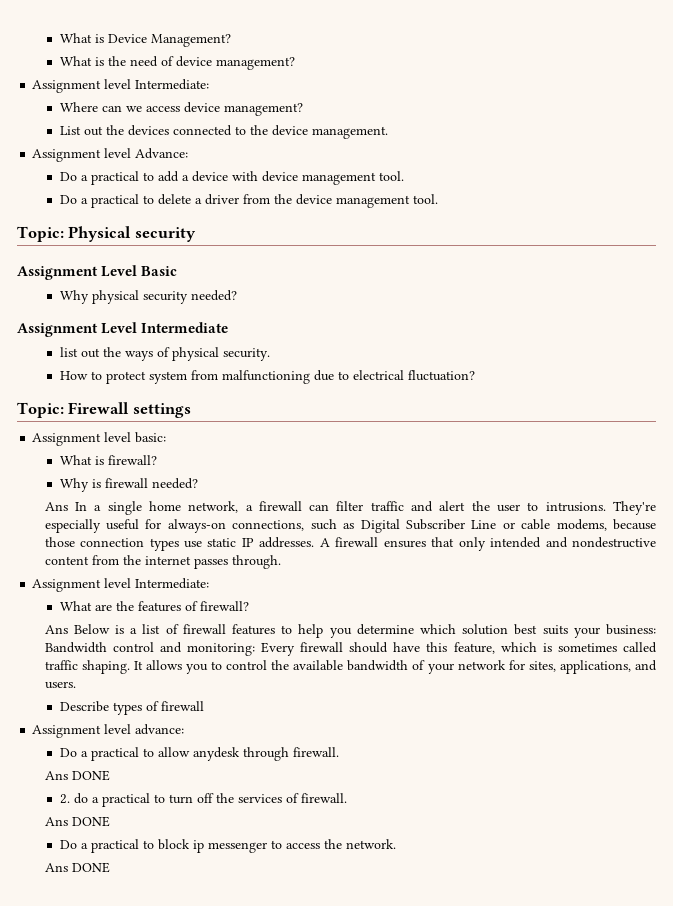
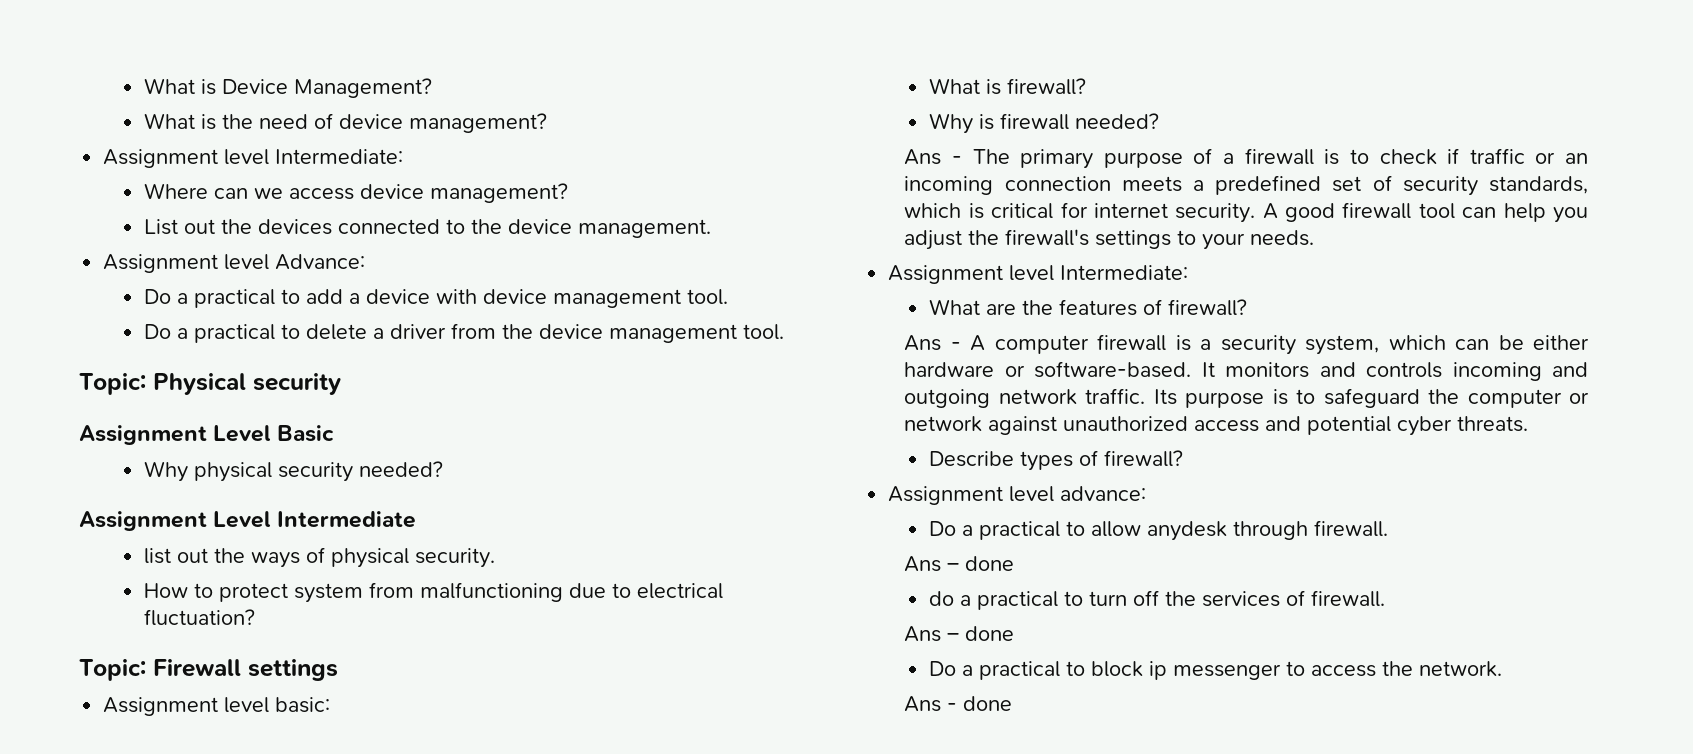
- Ans In a single home network, a firewall can filter traffic and alert the user to intrusions. They're especially useful for always-on connections, such as Digital Subscriber Line or cable modems, because those connection types use static IP addresses. A firewall ensures that only intended and nondestructive content from the internet passes through.
+ Ans - The primary purpose of a firewall is to check if traffic or an incoming connection meets a predefined set of security standards, which is critical for internet security. A good firewall tool can help you adjust the firewall's settings to your needs.
- Ans Below is a list of firewall features to help you determine which solution best suits your business: Bandwidth control and monitoring: Every firewall should have this feature, which is sometimes called traffic shaping. It allows you to control the available bandwidth of your network for sites, applications, and users.
+ Ans - A computer firewall is a security system, which can be either hardware or software-based. It monitors and controls incoming and outgoing network traffic. Its purpose is to safeguard the computer or network against unauthorized access and potential cyber threats.
- Describe types of firewall
+ Describe types of firewall?
  Do a practical to allow anydesk through firewall.
- Ans DONE
- 2. do a practical to turn off the services of firewall.
- Ans DONE
+ Ans – done
+ do a practical to turn off the services of firewall.
+ Ans – done
  Do a practical to block ip messenger to access the network.
- Ans DONE
+ Ans - done

